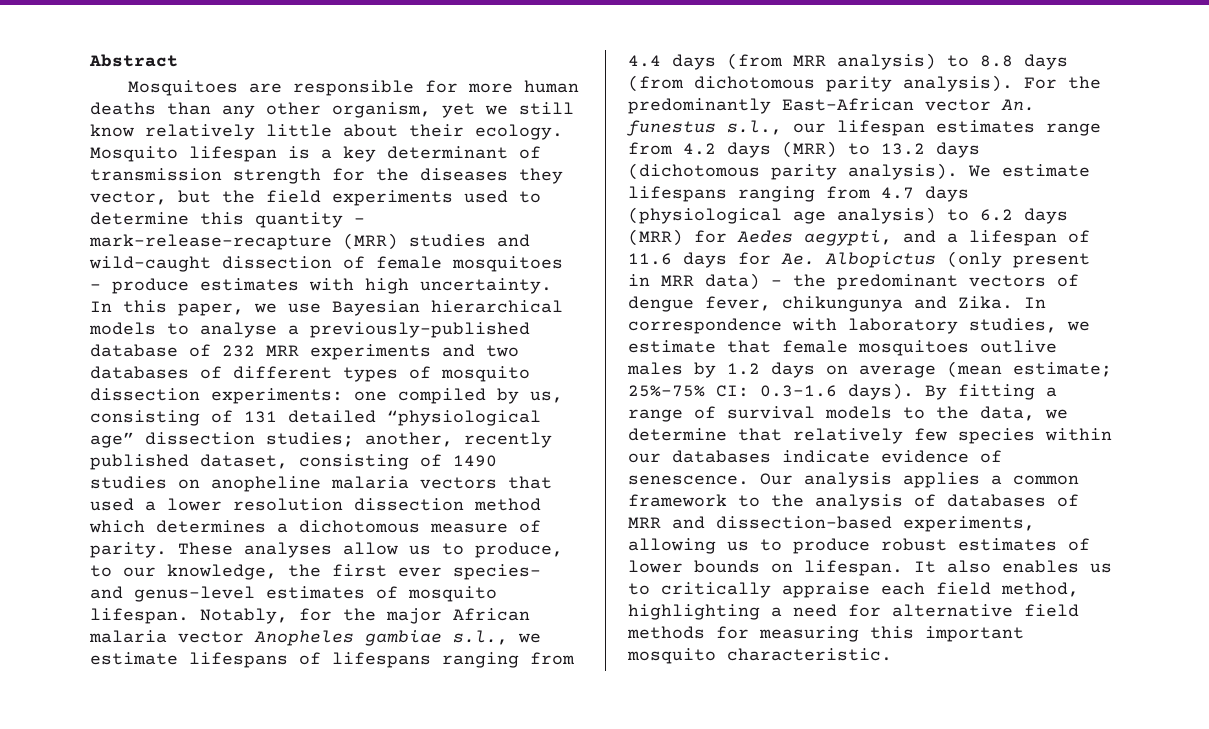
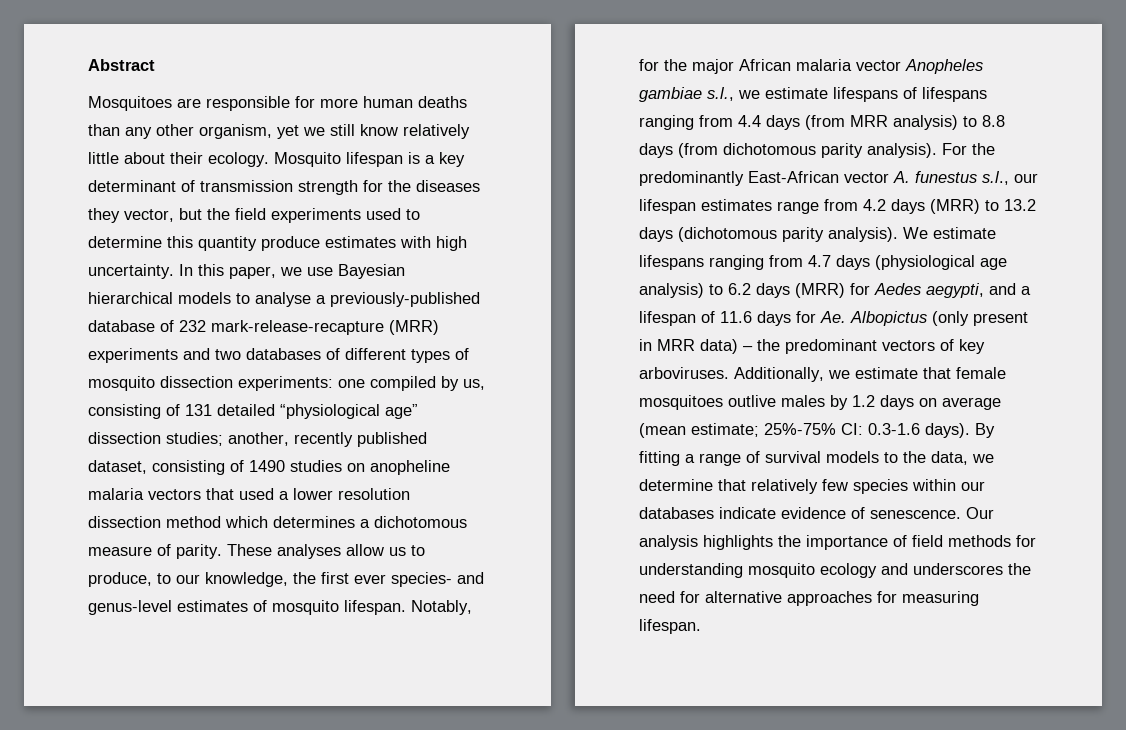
- Mosquito lifespan is a key determinant of transmission strength for the diseases they vector, but the field experiments used to determine this quantity – mark-release-recapture (MRR) studies and wild-caught dissection of female mosquitoes – produce estimates with high uncertainty.
+ Mosquito lifespan is a key determinant of transmission strength for the diseases they vector, but the field experiments used to determine this quantity produce estimates with high uncertainty.
- In this paper, we use Bayesian hierarchical models to analyse a previously-published database of 232 MRR experiments and two databases of different types of mosquito dissection experiments:
+ In this paper, we use Bayesian hierarchical models to analyse a previously-published database of 232 mark-release-recapture (MRR) experiments and two databases of different types of mosquito dissection experiments:
- For the predominantly East-African vector An. funestus s.l., our lifespan estimates range from 4.2 days (MRR) to 13.2 days (dichotomous parity analysis).
+ For the predominantly East-African vector A. funestus s.l., our lifespan estimates range from 4.2 days (MRR) to 13.2 days (dichotomous parity analysis).
- We estimate lifespans ranging from 4.7 days (physiological age analysis) to 6.2 days (MRR) for Aedes aegypti, and a lifespan of 11.6 days for Ae. Albopictus (only present in MRR data) – the predominant vectors of dengue fever, chikungunya and Zika. In correspondence with laboratory studies, we estimate that female mosquitoes outlive males by 1.2 days on average (mean estimate; 25%-75% CI: 0.3-1.6 days).
+ We estimate lifespans ranging from 4.7 days (physiological age analysis) to 6.2 days (MRR) for Aedes aegypti, and a lifespan of 11.6 days for Ae. Albopictus (only present in MRR data) – the predominant vectors of key arboviruses. Additionally, we estimate that female mosquitoes outlive males by 1.2 days on average (mean estimate; 25%-75% CI: 0.3-1.6 days).
- Our analysis applies a common framework to the analysis of databases of MRR and dissection-based experiments, allowing us to produce robust estimates of lower bounds on lifespan. It also enables us to critically appraise each field method, highlighting a need for alternative field methods for measuring this important mosquito characteristic.
+ Our analysis highlights the importance of field methods for understanding mosquito ecology and underscores the need for alternative approaches for measuring lifespan.

